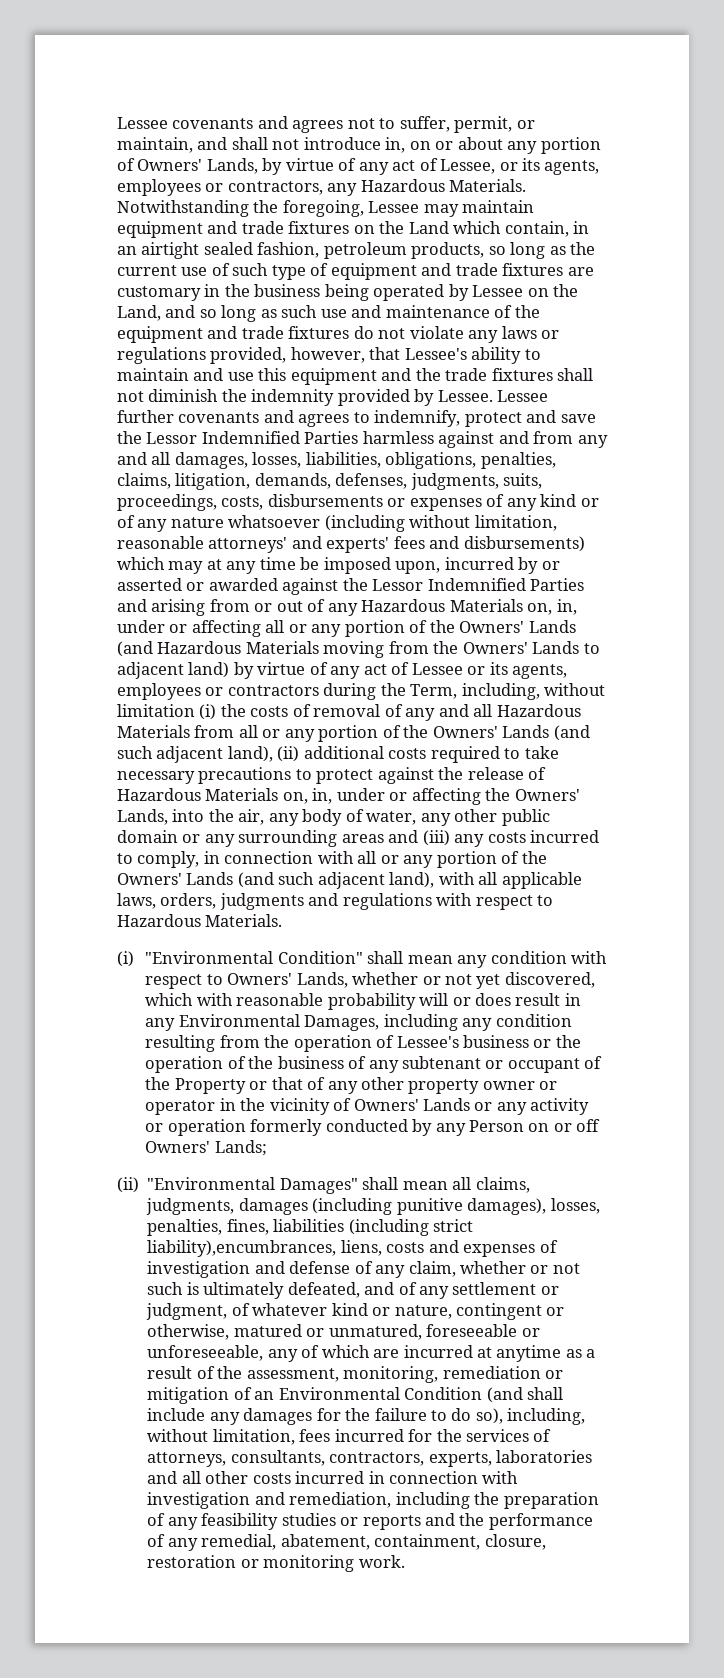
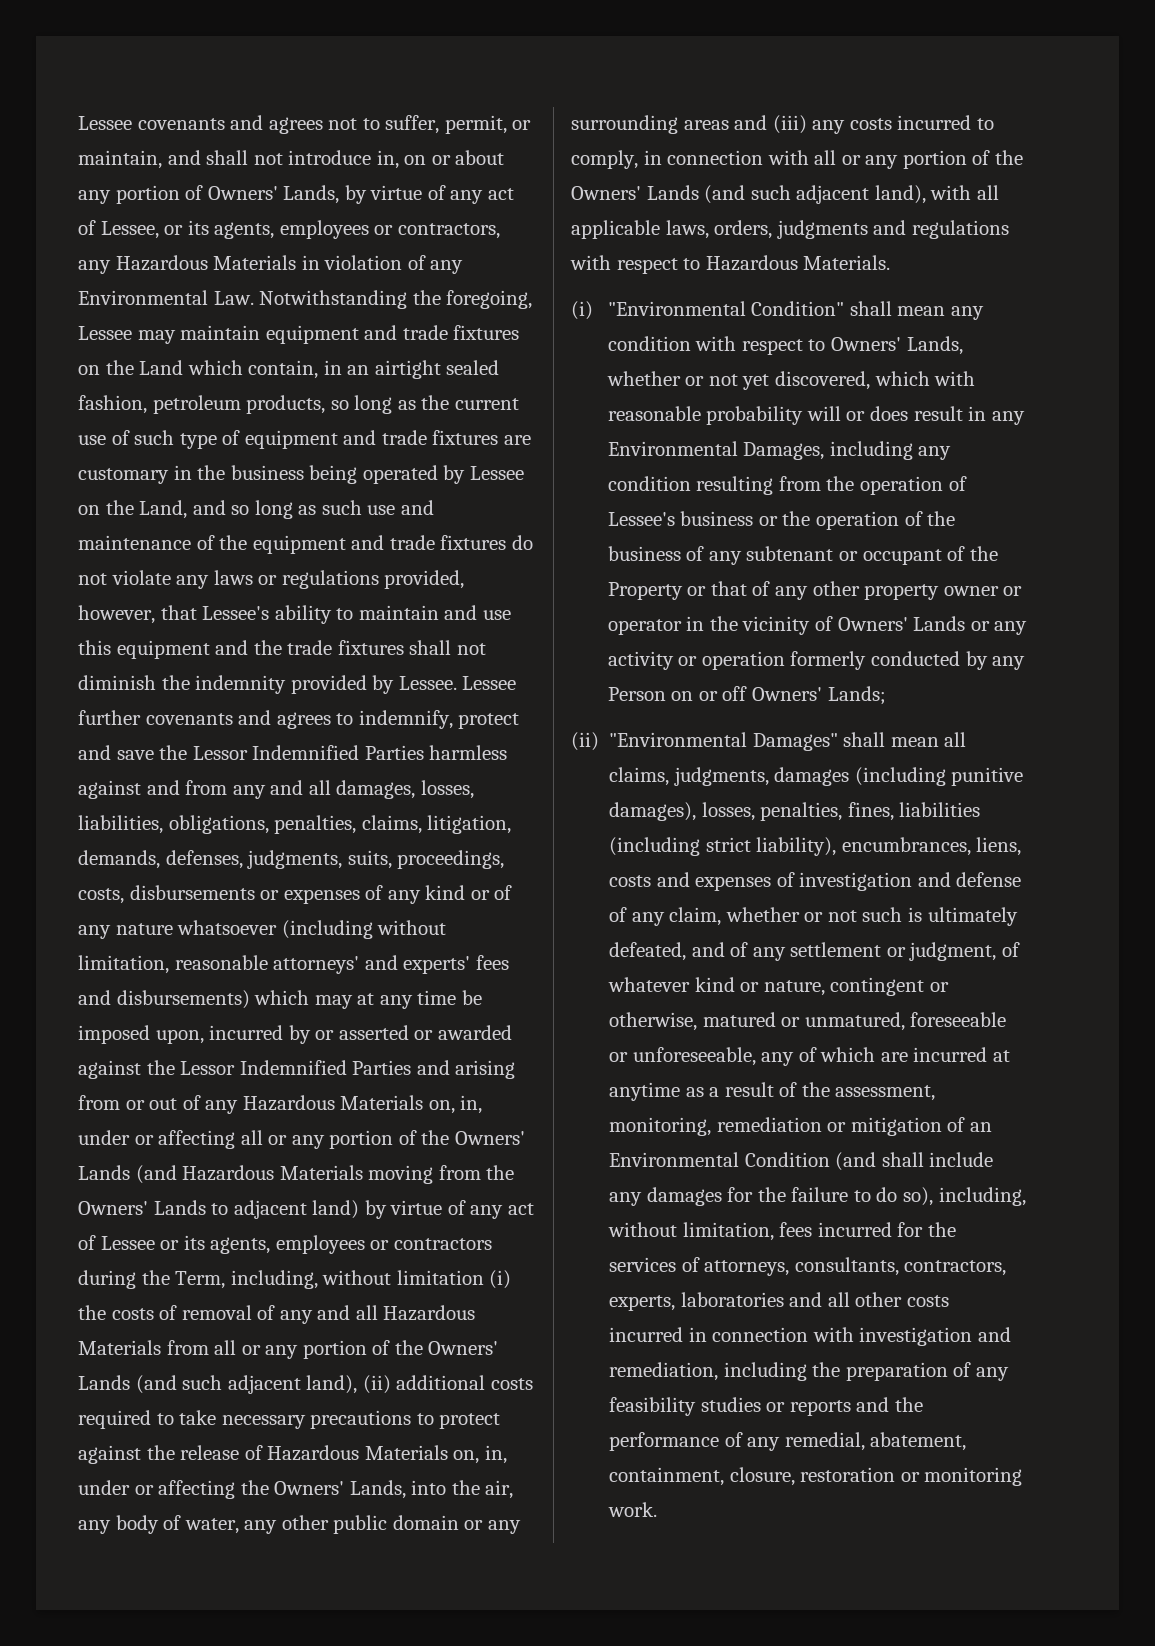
- Lessee covenants and agrees not to suffer, permit, or maintain, and shall not introduce in, on or about any portion of Owners' Lands, by virtue of any act of Lessee, or its agents, employees or contractors, any Hazardous Materials. Notwithstanding the foregoing, Lessee may maintain equipment and trade fixtures on the Land which contain, in an airtight sealed fashion, petroleum products, so long as the current use of such type of equipment and trade fixtures are customary in the business being operated by Lessee on the Land, and so long as such use and maintenance of the equipment and trade fixtures do not violate any laws or regulations provided, however, that Lessee's ability to maintain and use this equipment and the trade fixtures shall not diminish the indemnity provided by Lessee.
+ Lessee covenants and agrees not to suffer, permit, or maintain, and shall not introduce in, on or about any portion of Owners' Lands, by virtue of any act of Lessee, or its agents, employees or contractors, any Hazardous Materials in violation of any Environmental Law. Notwithstanding the foregoing, Lessee may maintain equipment and trade fixtures on the Land which contain, in an airtight sealed fashion, petroleum products, so long as the current use of such type of equipment and trade fixtures are customary in the business being operated by Lessee on the Land, and so long as such use and maintenance of the equipment and trade fixtures do not violate any laws or regulations provided, however, that Lessee's ability to maintain and use this equipment and the trade fixtures shall not diminish the indemnity provided by Lessee.
- (ii) "Environmental Damages" shall mean all claims, judgments, damages (including punitive damages), losses, penalties, fines, liabilities (including strict liability),encumbrances, liens, costs and expenses of investigation and defense of any claim, whether or not such is ultimately defeated, and of any settlement or judgment, of whatever kind or nature, contingent or otherwise, matured or unmatured, foreseeable or unforeseeable, any of which are incurred at anytime as a result of the assessment, monitoring, remediation or mitigation of an Environmental Condition (and shall include any damages for the failure to do so), including, without limitation, fees incurred for the services of attorneys, consultants, contractors, experts, laboratories and all other costs incurred in connection with investigation and remediation, including the preparation of any feasibility studies or reports and the performance of any remedial, abatement, containment, closure, restoration or monitoring work.
+ (ii) "Environmental Damages" shall mean all claims, judgments, damages (including punitive damages), losses, penalties, fines, liabilities (including strict liability), encumbrances, liens, costs and expenses of investigation and defense of any claim, whether or not such is ultimately defeated, and of any settlement or judgment, of whatever kind or nature, contingent or otherwise, matured or unmatured, foreseeable or unforeseeable, any of which are incurred at anytime as a result of the assessment, monitoring, remediation or mitigation of an Environmental Condition (and shall include any damages for the failure to do so), including, without limitation, fees incurred for the services of attorneys, consultants, contractors, experts, laboratories and all other costs incurred in connection with investigation and remediation, including the preparation of any feasibility studies or reports and the performance of any remedial, abatement, containment, closure, restoration or monitoring work.

